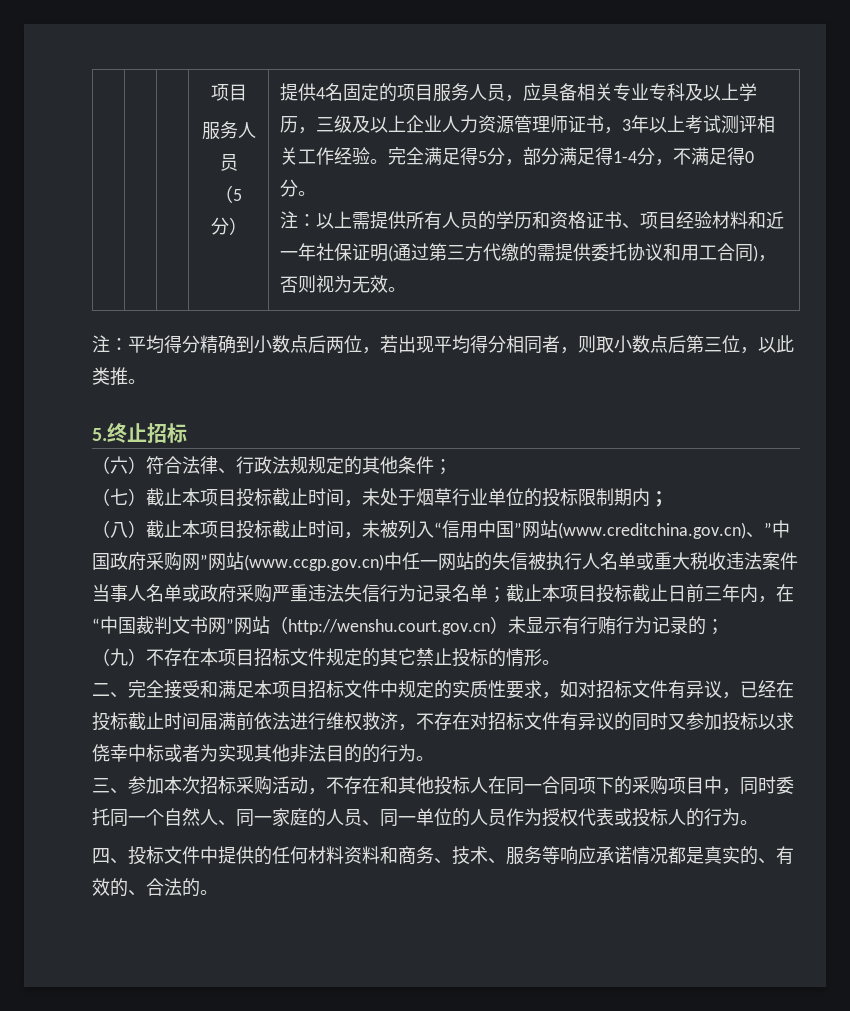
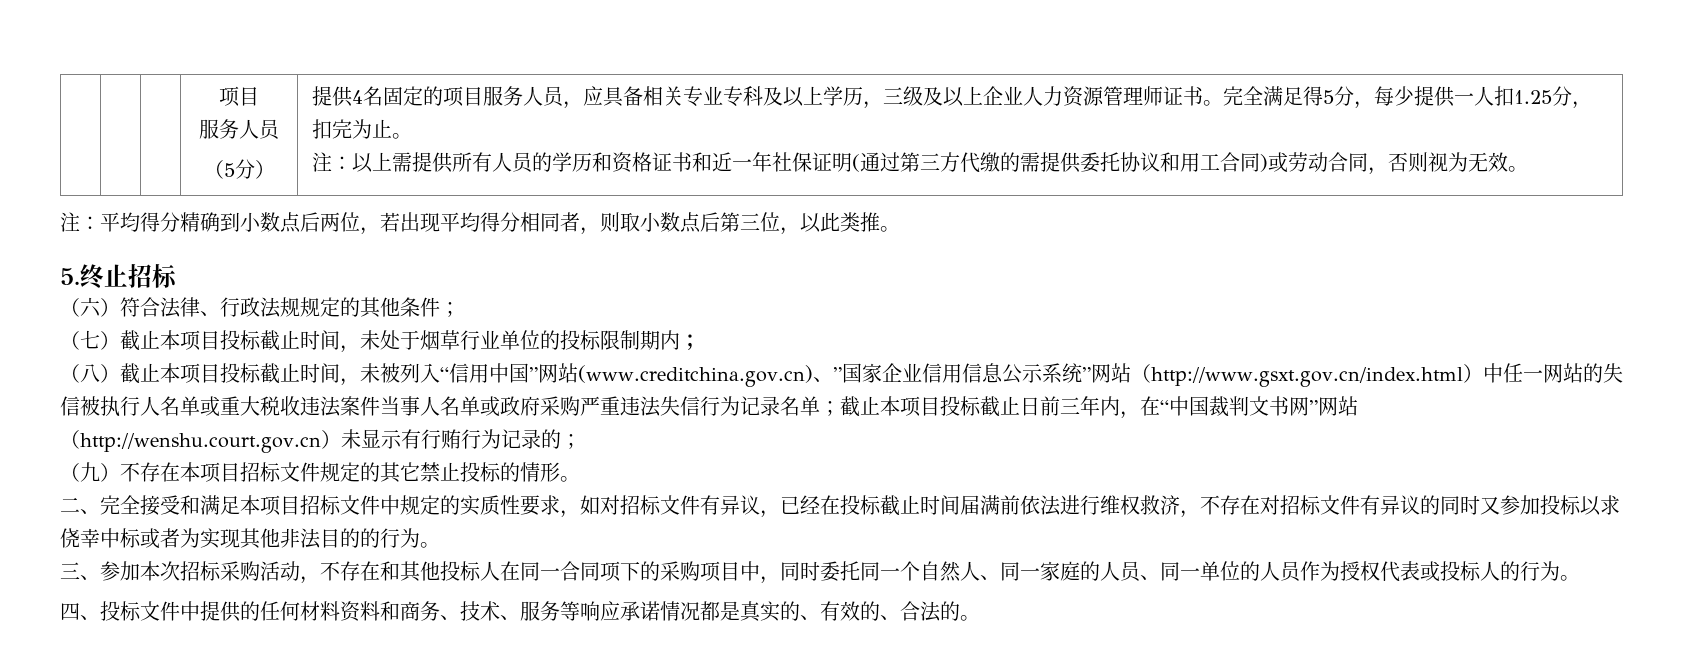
- 提供4名固定的项目服务人员，应具备相关专业专科及以上学历，三级及以上企业人力资源管理师证书，3年以上考试测评相关工作经验。
+ 提供4名固定的项目服务人员，应具备相关专业专科及以上学历，三级及以上企业人力资源管理师证书。
- 完全满足得5分，部分满足得1-4分，不满足得0分。
+ 完全满足得5分，每少提供一人扣1.25分，扣完为止。
- 注：以上需提供所有人员的学历和资格证书、项目经验材料和近一年社保证明(通过第三方代缴的需提供委托协议和用工合同)，否则视为无效。
+ 注：以上需提供所有人员的学历和资格证书和近一年社保证明(通过第三方代缴的需提供委托协议和用工合同)或劳动合同，否则视为无效。
- （八）截止本项目投标截止时间，未被列入“信用中国”网站(www.creditchina.gov.cn)、”中国政府采购网”网站(www.ccgp.gov.cn)中任一网站的失信被执行人名单或重大税收违法案件当事人名单或政府采购严重违法失信行为记录名单；
+ （八）截止本项目投标截止时间，未被列入“信用中国”网站(www.creditchina.gov.cn)、”国家企业信用信息公示系统”网站（http://www.gsxt.gov.cn/index.html）中任一网站的失信被执行人名单或重大税收违法案件当事人名单或政府采购严重违法失信行为记录名单；

